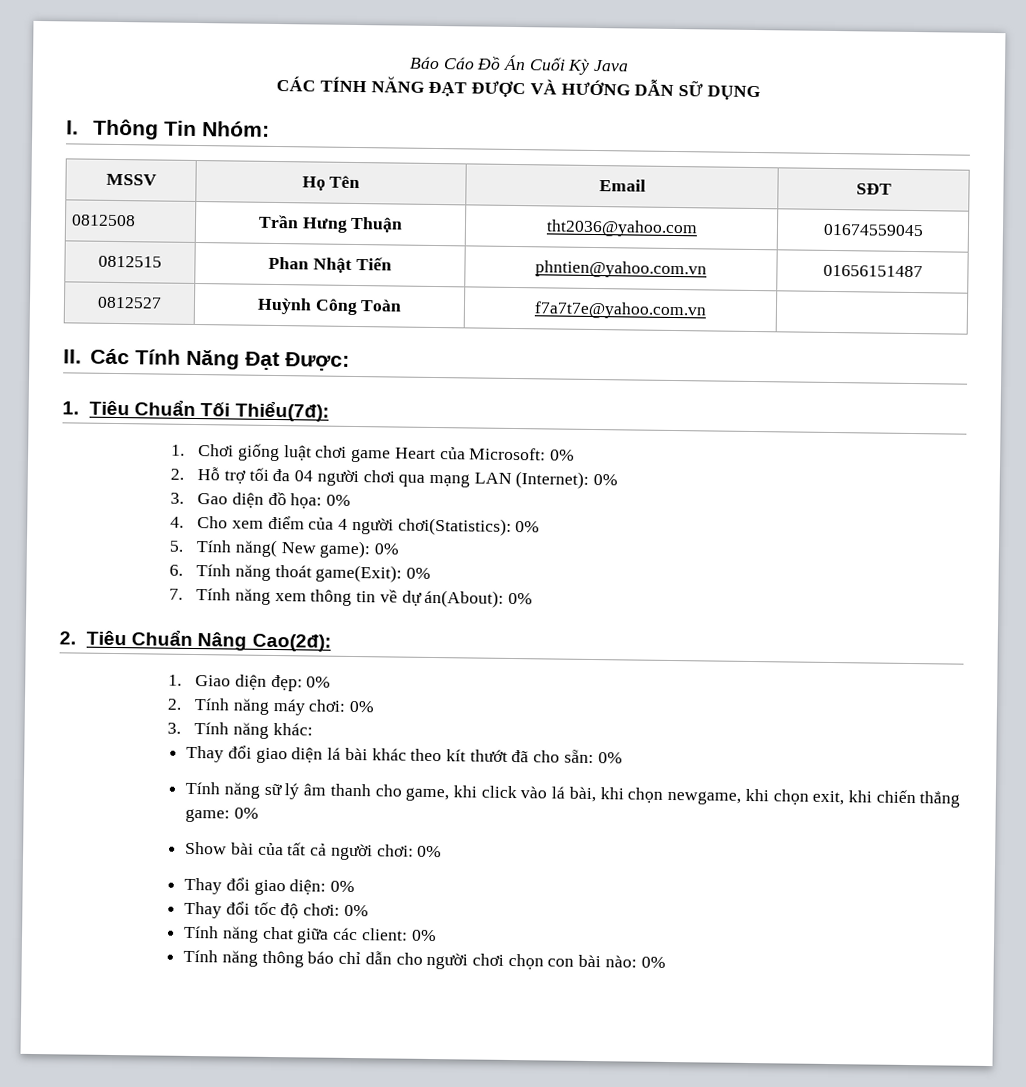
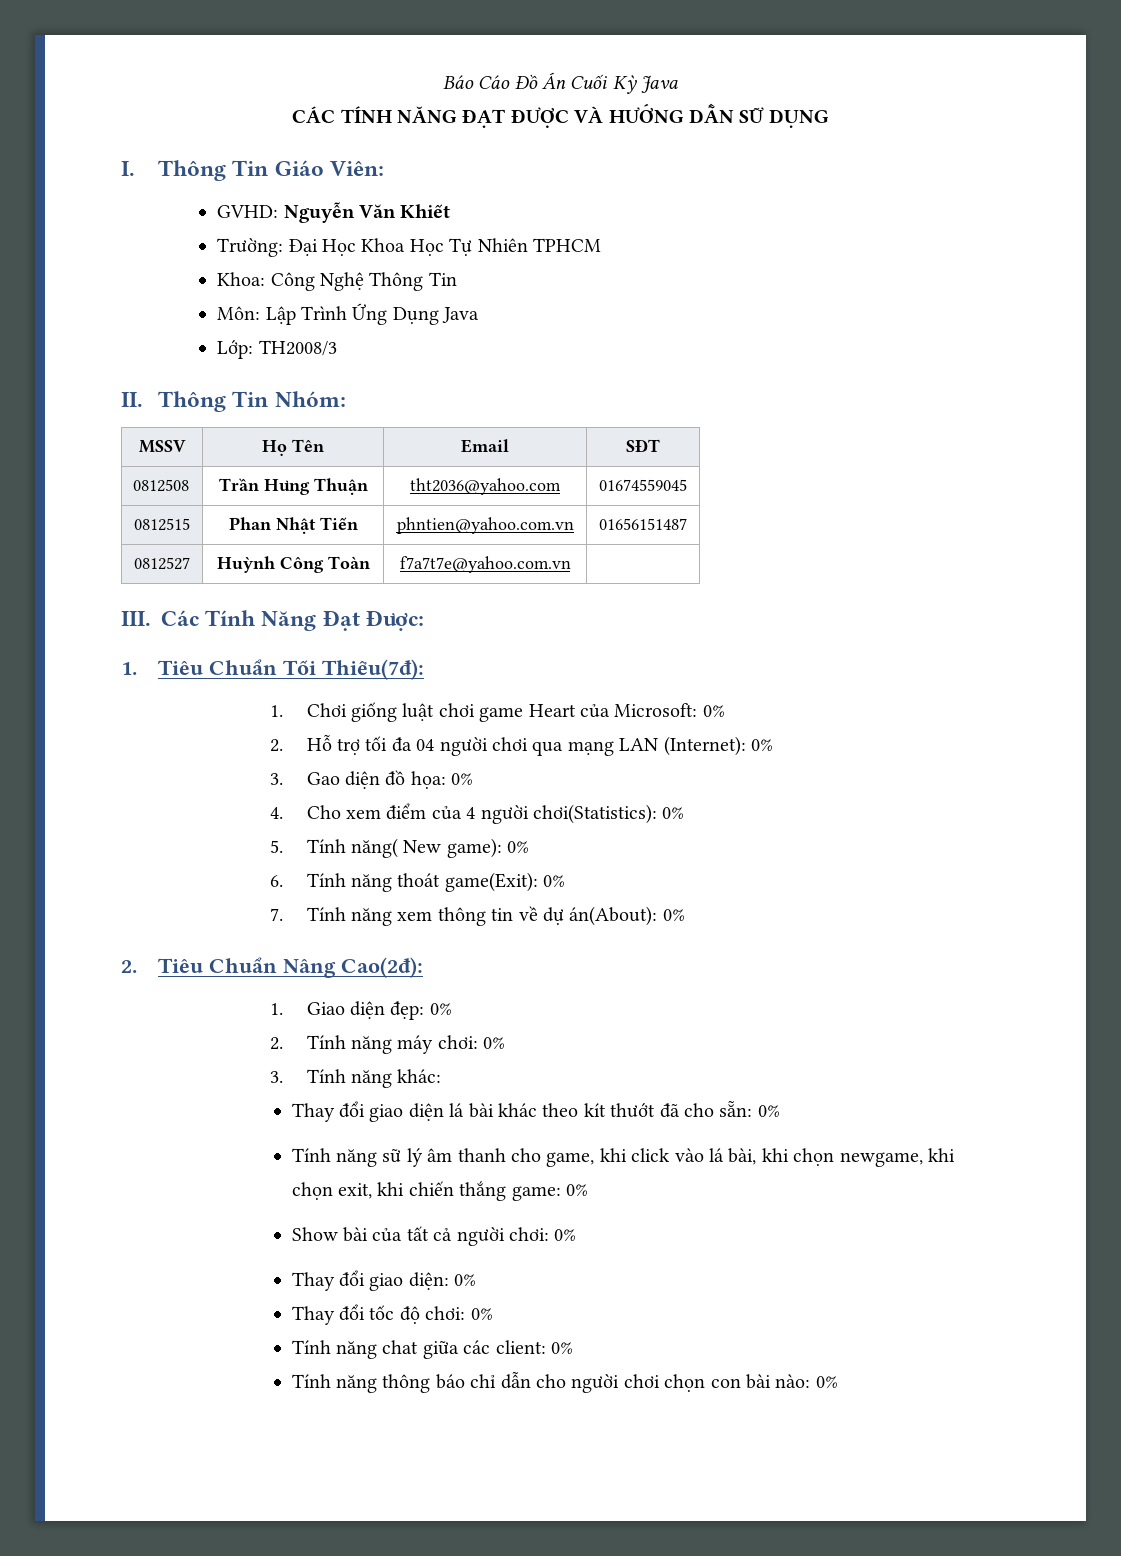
- I. Thông Tin Nhóm:
+ I. Thông Tin Giáo Viên:
+ GVHD: Nguyễn Văn Khiết
+ Trường: Đại Học Khoa Học Tự Nhiên TPHCM
+ Khoa: Công Nghệ Thông Tin
+ Môn: Lập Trình Ứng Dụng Java
+ Lớp: TH2008/3
+ II. Thông Tin Nhóm:
- II. Các Tính Năng Đạt Được:
+ III. Các Tính Năng Đạt Được:

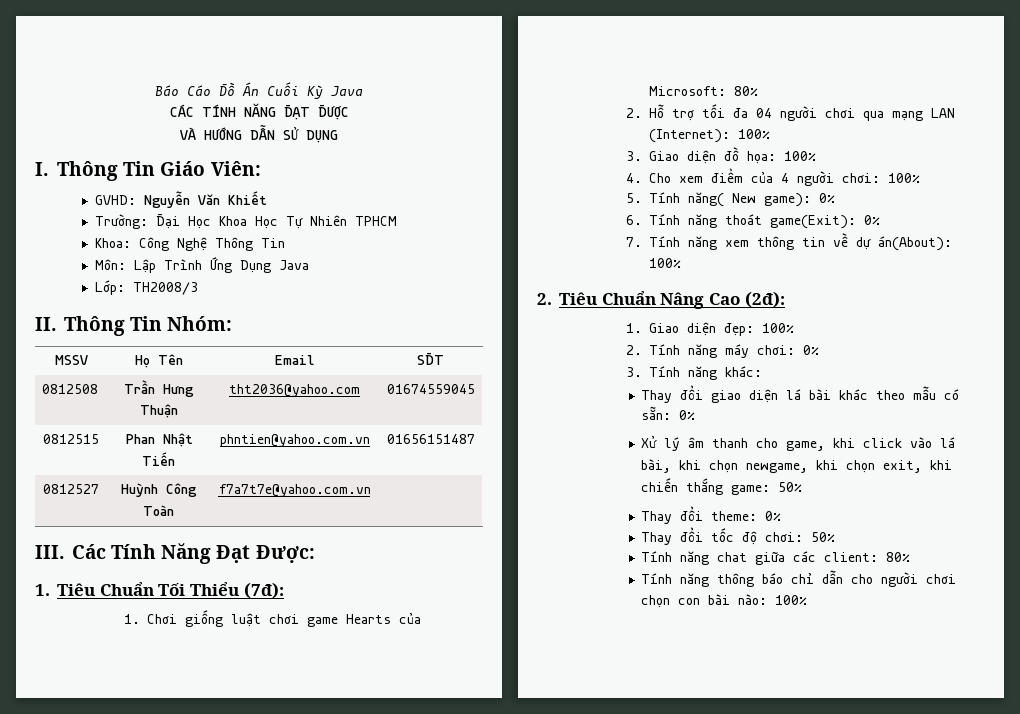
- CÁC TÍNH NĂNG ĐẠT ĐƯỢC VÀ HƯỚNG DẪN SỮ DỤNG
+ CÁC TÍNH NĂNG ĐẠT ĐƯỢC
+ VÀ HƯỚNG DẪN SỬ DỤNG
- 1. Tiêu Chuẩn Tối Thiểu(7đ):
+ 1. Tiêu Chuẩn Tối Thiểu (7đ):
- 1. Chơi giống luật chơi game Heart của Microsoft: 0%
+ 1. Chơi giống luật chơi game Hearts của Microsoft: 80%
- 2. Hỗ trợ tối đa 04 người chơi qua mạng LAN (Internet): 0%
- 3. Gao diện đồ họa: 0%
+ 2. Hỗ trợ tối đa 04 người chơi qua mạng LAN (Internet): 100%
+ 3. Giao diện đồ họa: 100%
- 4. Cho xem điểm của 4 người chơi(Statistics): 0%
+ 4. Cho xem điểm của 4 người chơi: 100%
- 7. Tính năng xem thông tin về dự án(About): 0%
+ 7. Tính năng xem thông tin về dự án(About): 100%
- 2. Tiêu Chuẩn Nâng Cao(2đ):
+ 2. Tiêu Chuẩn Nâng Cao (2đ):
- 1. Giao diện đẹp: 0%
+ 1. Giao diện đẹp: 100%
- Thay đổi giao diện lá bài khác theo kít thướt đã cho sẵn: 0%
+ Thay đổi giao diện lá bài khác theo mẫu có sẵn: 0%
- Tính năng sữ lý âm thanh cho game, khi click vào lá bài, khi chọn newgame, khi chọn exit, khi chiến thắng game: 0%
- Show bài của tất cả người chơi: 0%
- Thay đổi giao diện: 0%
+ Xử lý âm thanh cho game, khi click vào lá bài, khi chọn newgame, khi chọn exit, khi chiến thắng game: 50%
+ Thay đổi theme: 0%
- Thay đổi tốc độ chơi: 0%
+ Thay đổi tốc độ chơi: 50%
- Tính năng chat giữa các client: 0%
+ Tính năng chat giữa các client: 80%
- Tính năng thông báo chỉ dẫn cho người chơi chọn con bài nào: 0%
+ Tính năng thông báo chỉ dẫn cho người chơi chọn con bài nào: 100%

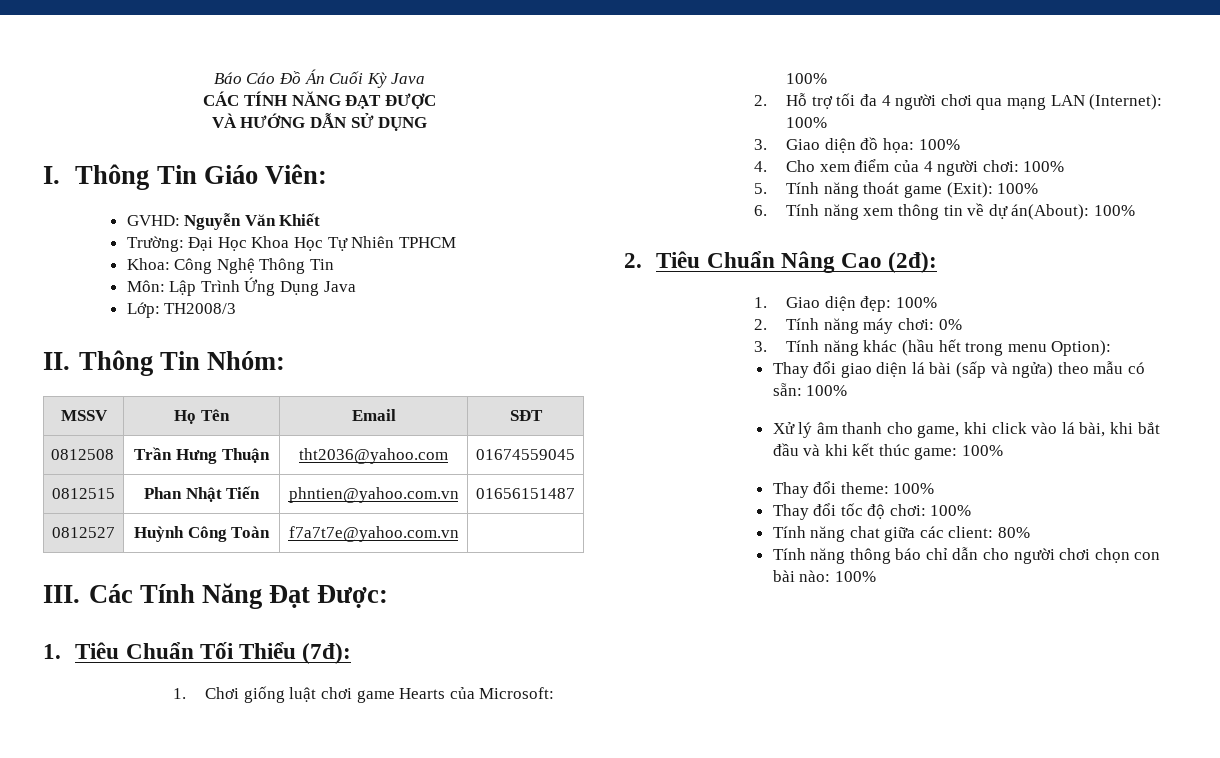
- 1. Chơi giống luật chơi game Hearts của Microsoft: 80%
+ 1. Chơi giống luật chơi game Hearts của Microsoft: 100%
- 2. Hỗ trợ tối đa 04 người chơi qua mạng LAN (Internet): 100%
+ 2. Hỗ trợ tối đa 4 người chơi qua mạng LAN (Internet): 100%
- 5. Tính năng( New game): 0%
- 6. Tính năng thoát game(Exit): 0%
- 7. Tính năng xem thông tin về dự án(About): 100%
+ 5. Tính năng thoát game (Exit): 100%
+ 6. Tính năng xem thông tin về dự án(About): 100%
- 3. Tính năng khác:
+ 3. Tính năng khác (hầu hết trong menu Option):
- Thay đổi giao diện lá bài khác theo mẫu có sẵn: 0%
+ Thay đổi giao diện lá bài (sấp và ngửa) theo mẫu có sẵn: 100%
- Xử lý âm thanh cho game, khi click vào lá bài, khi chọn newgame, khi chọn exit, khi chiến thắng game: 50%
+ Xử lý âm thanh cho game, khi click vào lá bài, khi bắt đầu và khi kết thúc game: 100%
- Thay đổi theme: 0%
+ Thay đổi theme: 100%
- Thay đổi tốc độ chơi: 50%
+ Thay đổi tốc độ chơi: 100%

